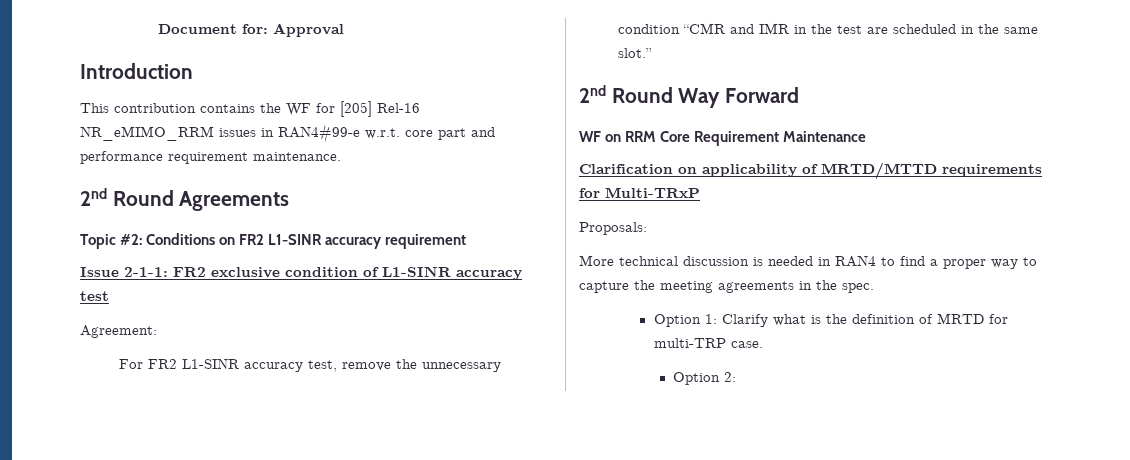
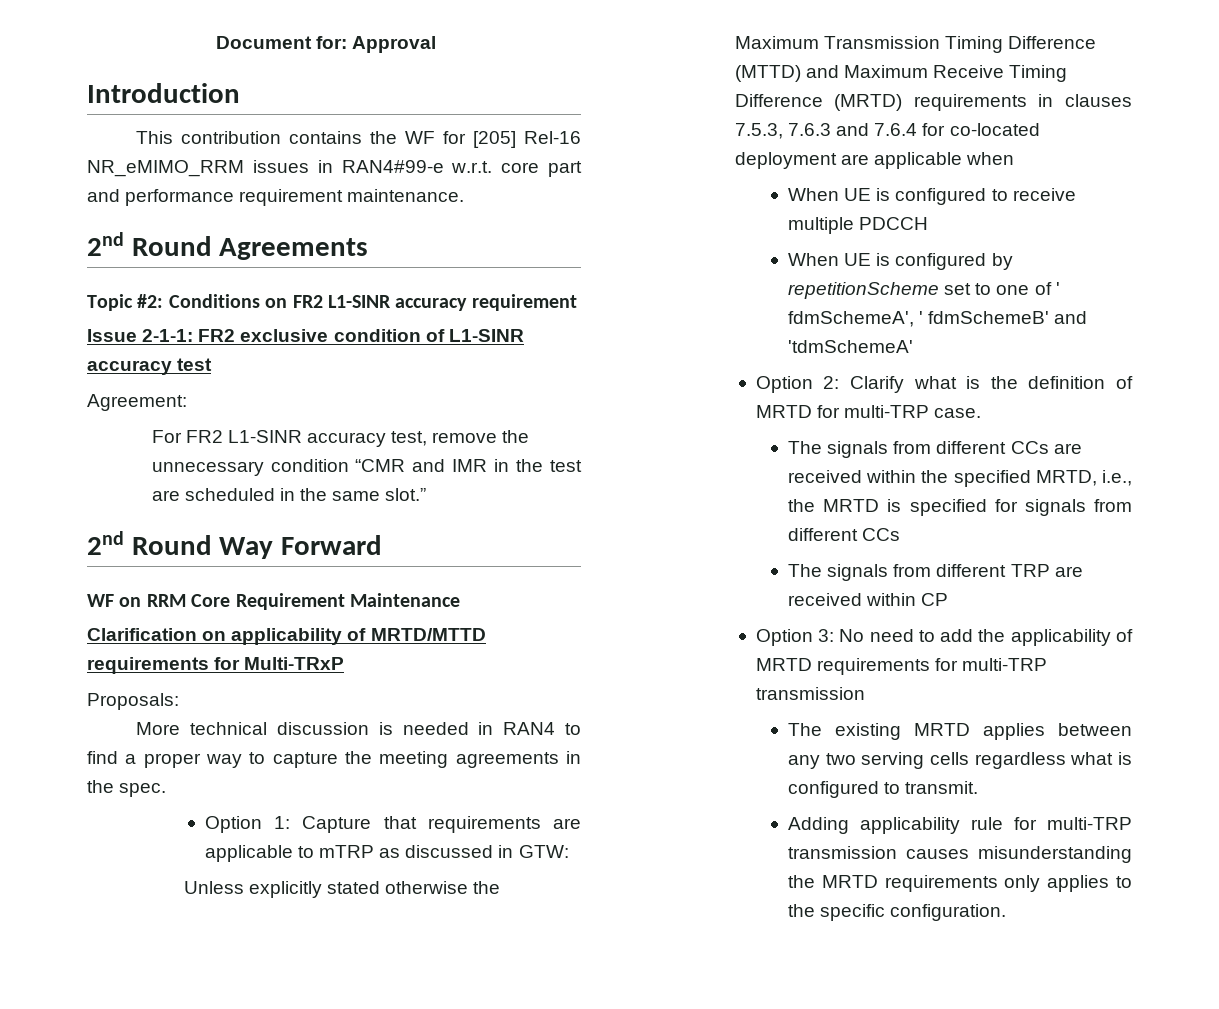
- Option 1: Clarify what is the definition of MRTD for multi-TRP case.
+ Option 1: Capture that requirements are applicable to mTRP as discussed in GTW:
+ Unless explicitly stated otherwise the Maximum Transmission Timing Difference (MTTD) and Maximum Receive Timing Difference (MRTD) requirements in clauses 7.5.3, 7.6.3 and 7.6.4 for co-located deployment are applicable when
+ When UE is configured to receive multiple PDCCH
+ When UE is configured by repetitionScheme set to one of ' fdmSchemeA', ' fdmSchemeB' and 'tdmSchemeA'
+ Option 2: Clarify what is the definition of MRTD for multi-TRP case.
- Option 2:
+ The signals from different CCs are received within the specified MRTD, i.e., the MRTD is specified for signals from different CCs
+ The signals from different TRP are received within CP
+ Option 3: No need to add the applicability of MRTD requirements for multi-TRP transmission
+ The existing MRTD applies between any two serving cells regardless what is configured to transmit.
+ Adding applicability rule for multi-TRP transmission causes misunderstanding the MRTD requirements only applies to the specific configuration.

